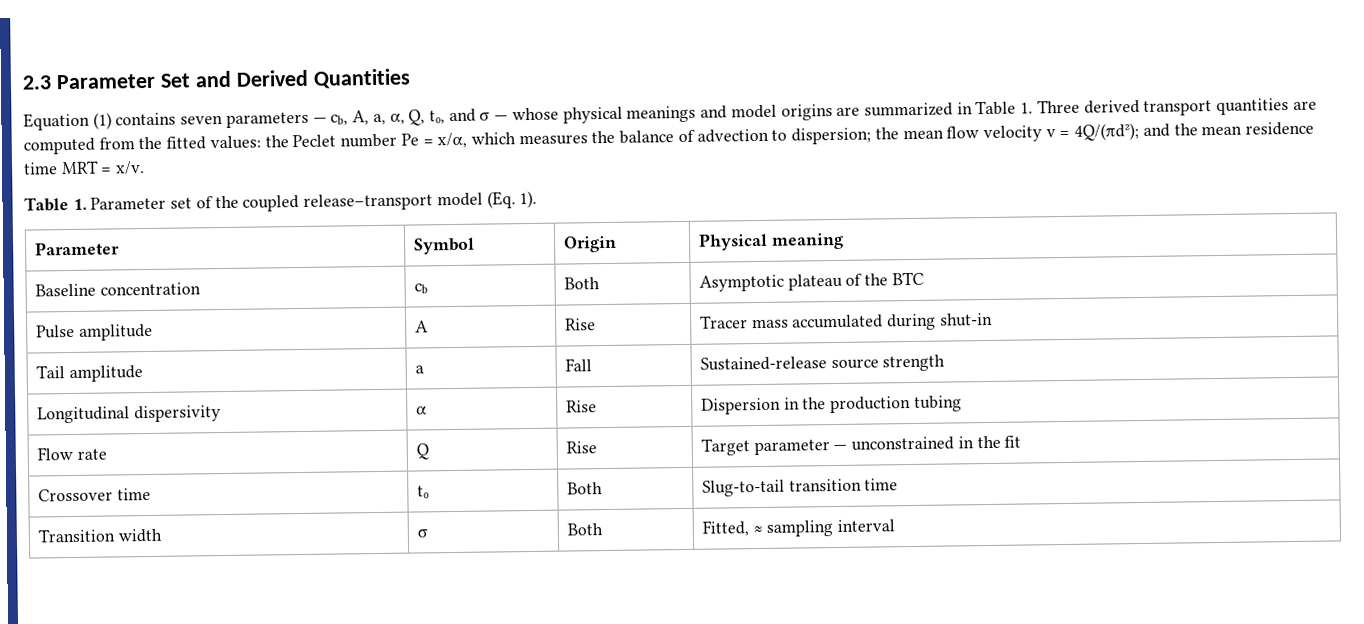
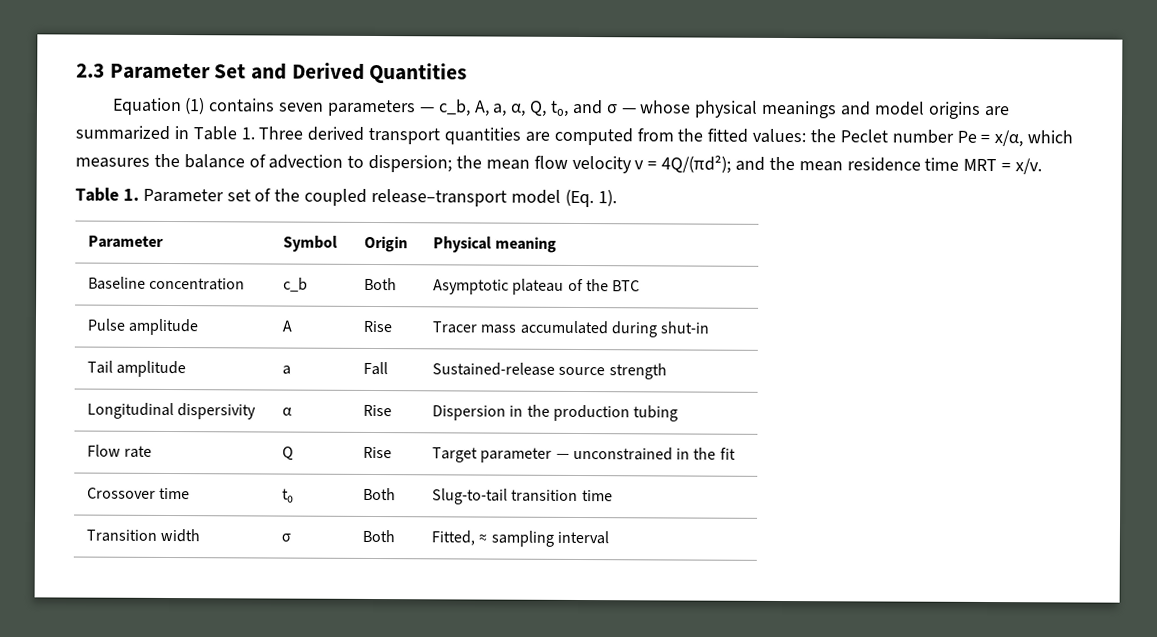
- Equation (1) contains seven parameters — cb, A, a, α, Q, t₀, and σ — whose physical meanings and model origins are summarized in Table 1. Three derived transport quantities are computed from the fitted values:
+ Equation (1) contains seven parameters — c_b, A, a, α, Q, t₀, and σ — whose physical meanings and model origins are summarized in Table 1. Three derived transport quantities are computed from the fitted values:
- Baseline concentration | cb | Both | Asymptotic plateau of the BTC
+ Baseline concentration | c_b | Both | Asymptotic plateau of the BTC

